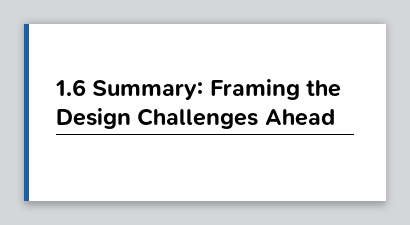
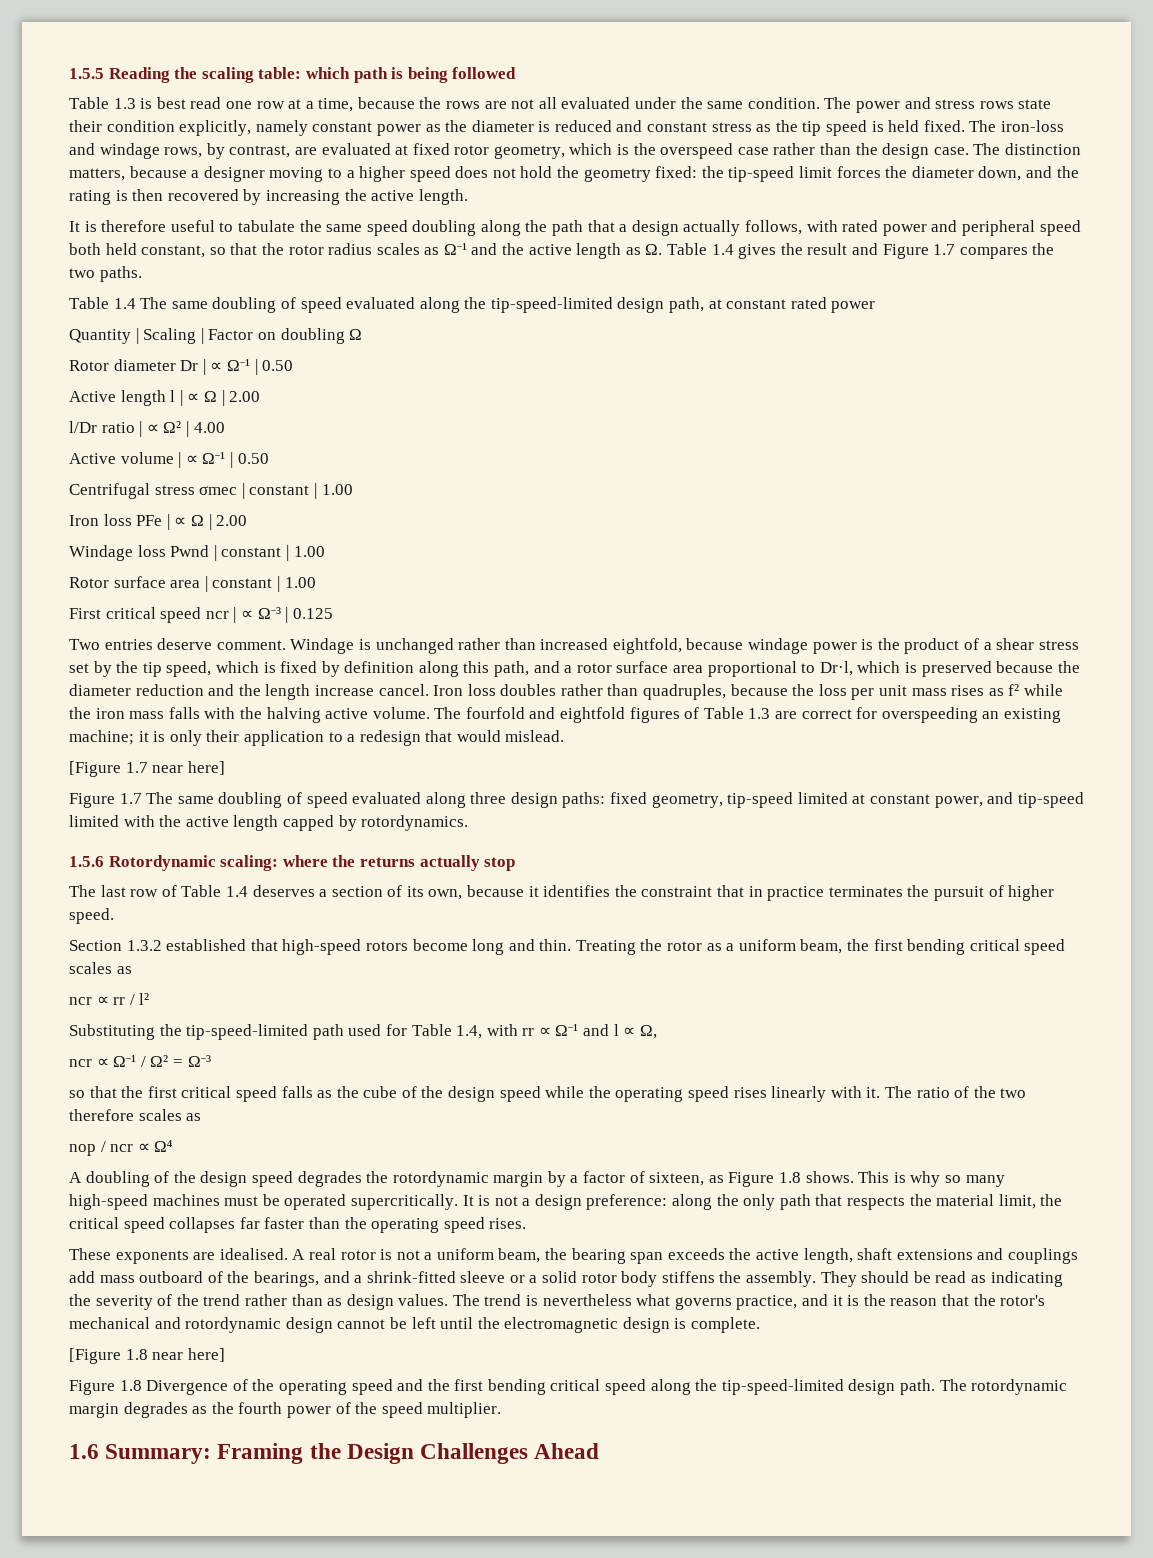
+ 1.5.5 Reading the scaling table: which path is being followed
+ Table 1.3 is best read one row at a time, because the rows are not all evaluated under the same condition. The power and stress rows state their condition explicitly, namely constant power as the diameter is reduced and constant stress as the tip speed is held fixed. The iron-loss and windage rows, by contrast, are evaluated at fixed rotor geometry, which is the overspeed case rather than the design case. The distinction matters, because a designer moving to a higher speed does not hold the geometry fixed: the tip-speed limit forces the diameter down, and the rating is then recovered by increasing the active length.
+ It is therefore useful to tabulate the same speed doubling along the path that a design actually follows, with rated power and peripheral speed both held constant, so that the rotor radius scales as Ω⁻¹ and the active length as Ω. Table 1.4 gives the result and Figure 1.7 compares the two paths.
+ Table 1.4 The same doubling of speed evaluated along the tip-speed-limited design path, at constant rated power
+ Quantity | Scaling | Factor on doubling Ω
+ Rotor diameter Dr | ∝ Ω⁻¹ | 0.50
+ Active length l | ∝ Ω | 2.00
+ l/Dr ratio | ∝ Ω² | 4.00
+ Active volume | ∝ Ω⁻¹ | 0.50
+ Centrifugal stress σmec | constant | 1.00
+ Iron loss PFe | ∝ Ω | 2.00
+ Windage loss Pwnd | constant | 1.00
+ Rotor surface area | constant | 1.00
+ First critical speed ncr | ∝ Ω⁻³ | 0.125
+ Two entries deserve comment. Windage is unchanged rather than increased eightfold, because windage power is the product of a shear stress set by the tip speed, which is fixed by definition along this path, and a rotor surface area proportional to Dr·l, which is preserved because the diameter reduction and the length increase cancel. Iron loss doubles rather than quadruples, because the loss per unit mass rises as f² while the iron mass falls with the halving active volume. The fourfold and eightfold figures of Table 1.3 are correct for overspeeding an existing machine; it is only their application to a redesign that would mislead.
+ [Figure 1.7 near here]
+ Figure 1.7 The same doubling of speed evaluated along three design paths: fixed geometry, tip-speed limited at constant power, and tip-speed limited with the active length capped by rotordynamics.
+ 1.5.6 Rotordynamic scaling: where the returns actually stop
+ The last row of Table 1.4 deserves a section of its own, because it identifies the constraint that in practice terminates the pursuit of higher speed.
+ Section 1.3.2 established that high-speed rotors become long and thin. Treating the rotor as a uniform beam, the first bending critical speed scales as
+ ncr ∝ rr / l²
+ Substituting the tip-speed-limited path used for Table 1.4, with rr ∝ Ω⁻¹ and l ∝ Ω,
+ ncr ∝ Ω⁻¹ / Ω² = Ω⁻³
+ so that the first critical speed falls as the cube of the design speed while the operating speed rises linearly with it. The ratio of the two therefore scales as
+ nop / ncr ∝ Ω⁴
+ A doubling of the design speed degrades the rotordynamic margin by a factor of sixteen, as Figure 1.8 shows. This is why so many high-speed machines must be operated supercritically. It is not a design preference: along the only path that respects the material limit, the critical speed collapses far faster than the operating speed rises.
+ These exponents are idealised. A real rotor is not a uniform beam, the bearing span exceeds the active length, shaft extensions and couplings add mass outboard of the bearings, and a shrink-fitted sleeve or a solid rotor body stiffens the assembly. They should be read as indicating the severity of the trend rather than as design values. The trend is nevertheless what governs practice, and it is the reason that the rotor's mechanical and rotordynamic design cannot be left until the electromagnetic design is complete.
+ [Figure 1.8 near here]
+ Figure 1.8 Divergence of the operating speed and the first bending critical speed along the tip-speed-limited design path. The rotordynamic margin degrades as the fourth power of the speed multiplier.

